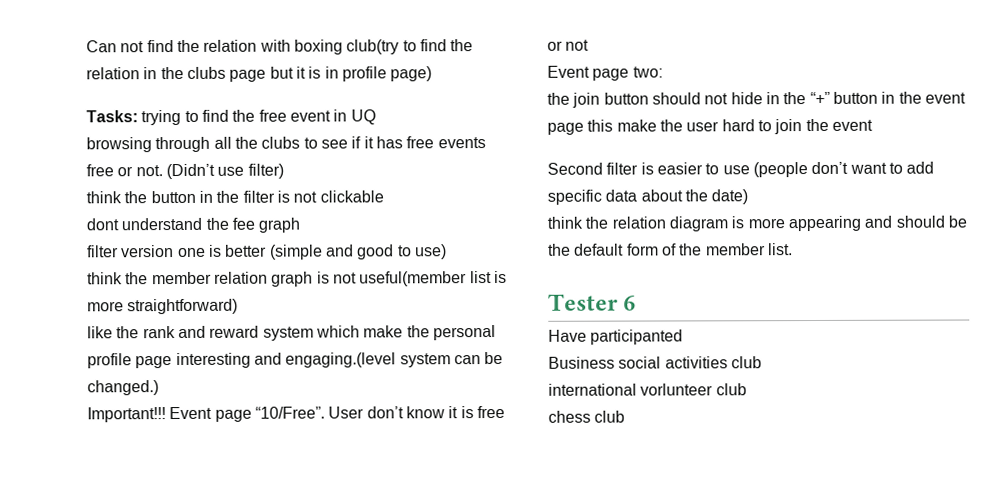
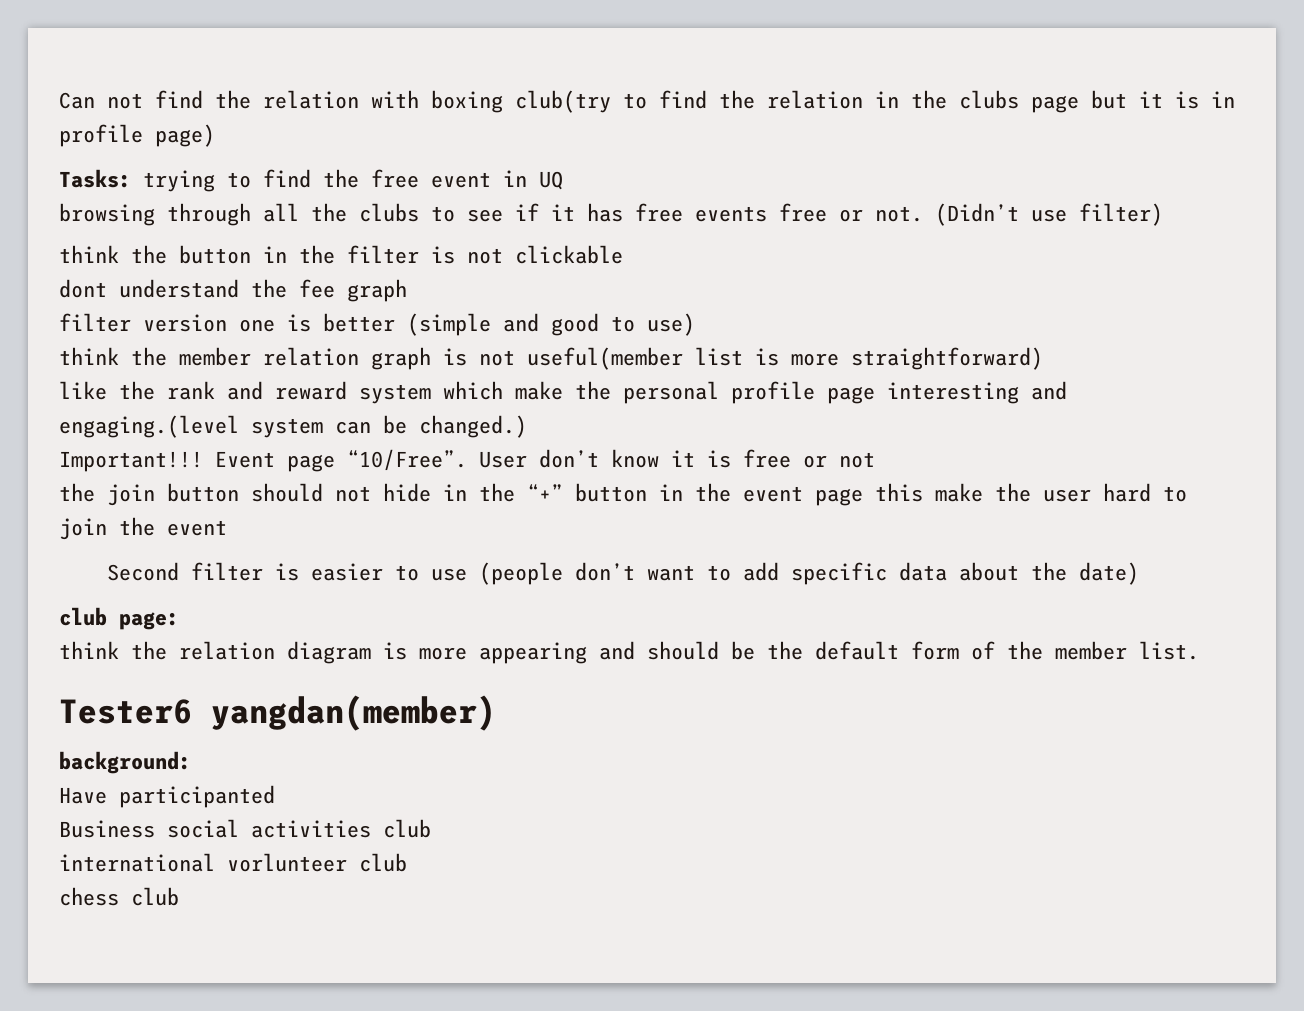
- Event page two:
+ club page:
- Tester 6
+ Tester6 yangdan(member)
+ background:

